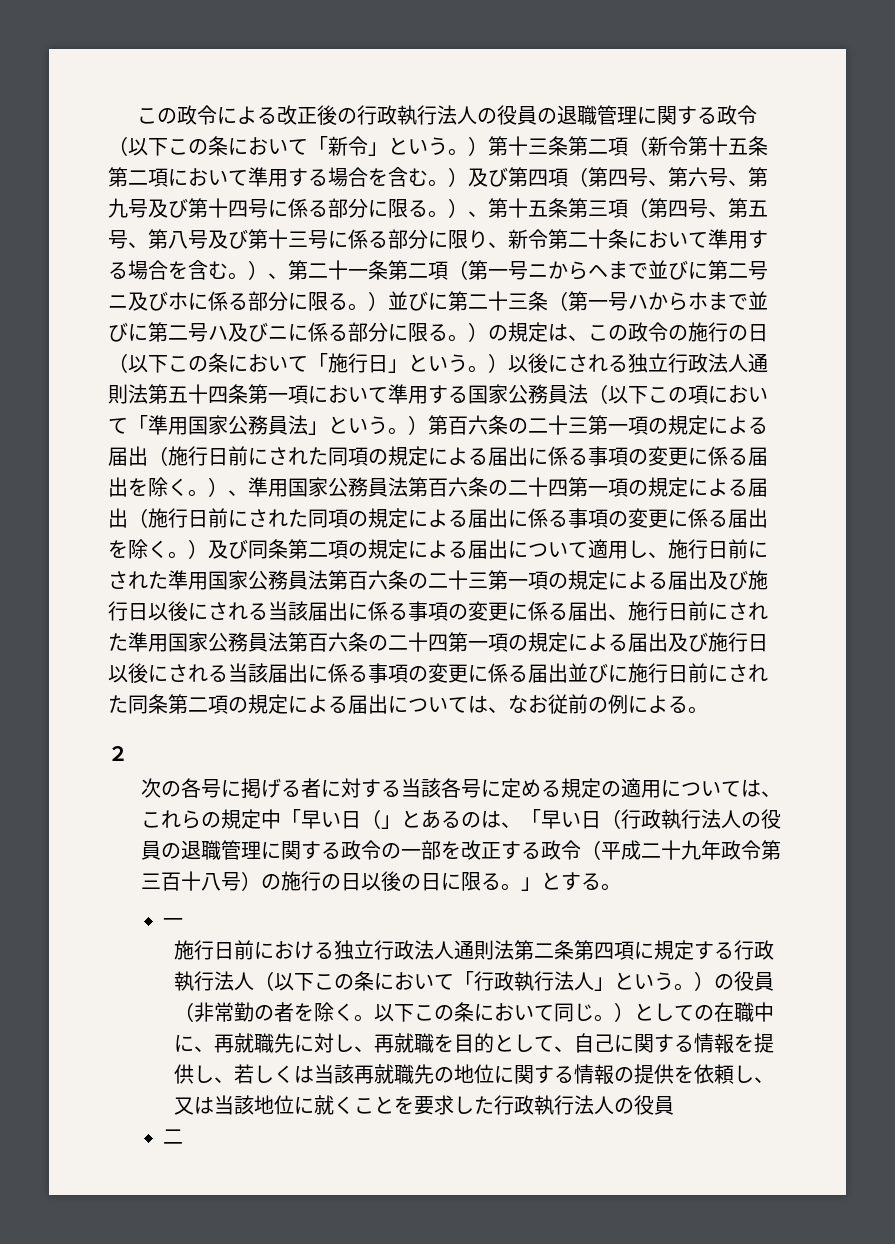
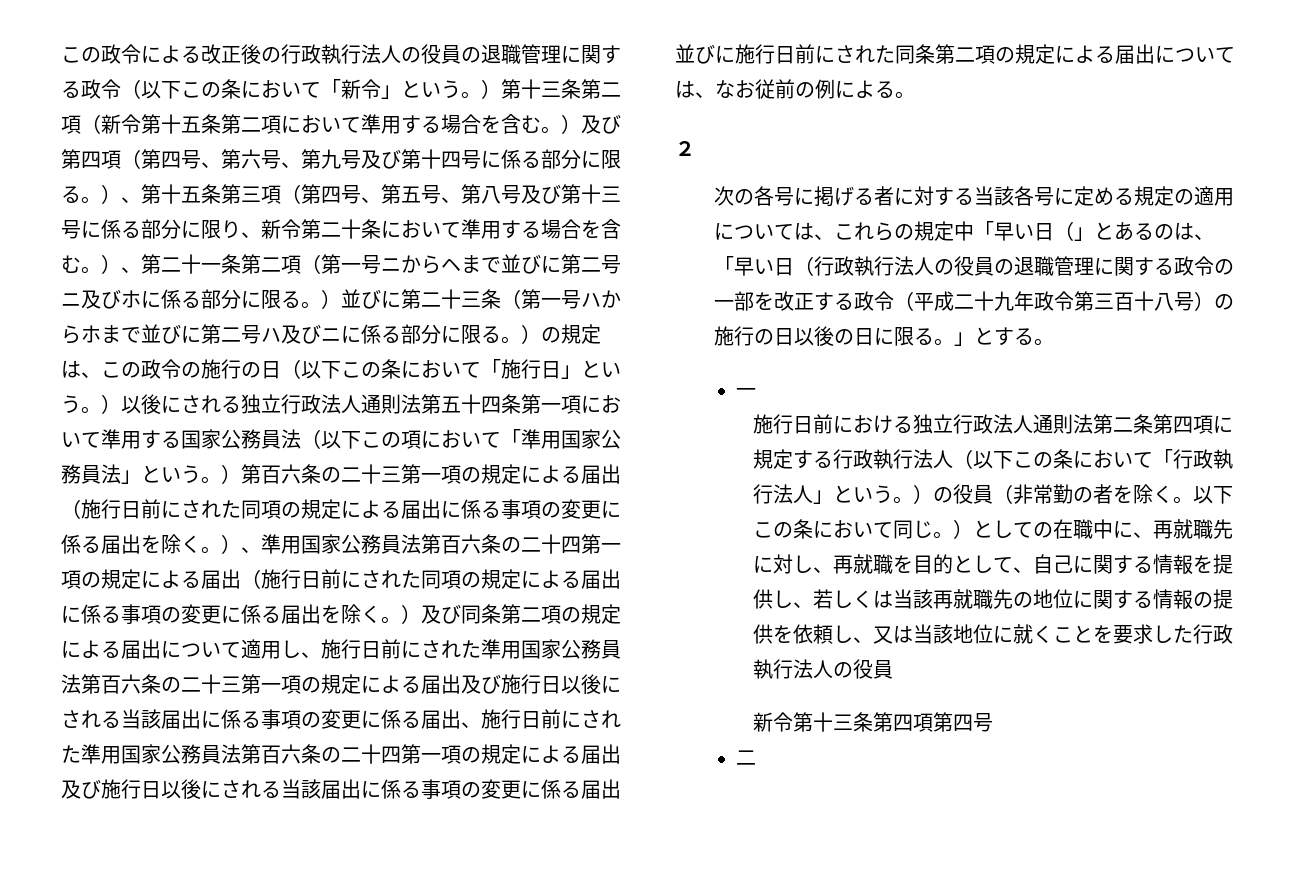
+ 新令第十三条第四項第四号

